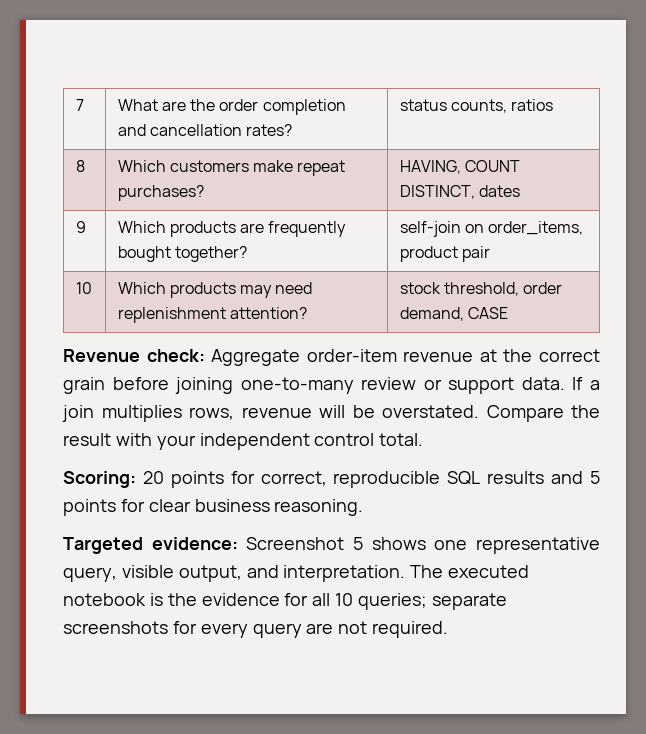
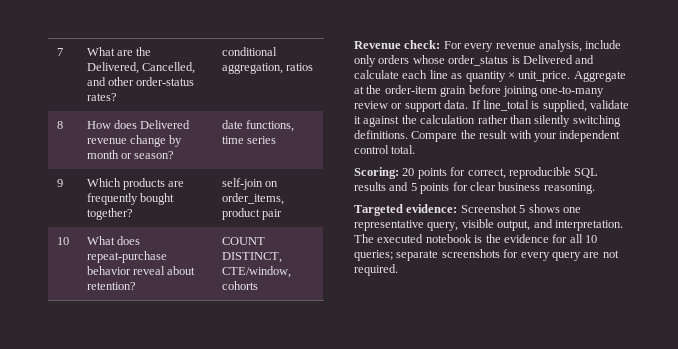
- 7 | What are the order completion and cancellation rates? | status counts, ratios
+ 7 | What are the Delivered, Cancelled, and other order-status rates? | conditional aggregation, ratios
- 8 | Which customers make repeat purchases? | HAVING, COUNT DISTINCT, dates
+ 8 | How does Delivered revenue change by month or season? | date functions, time series
- 10 | Which products may need replenishment attention? | stock threshold, order demand, CASE
- Revenue check: Aggregate order-item revenue at the correct grain before joining one-to-many review or support data.
+ 10 | What does repeat-purchase behavior reveal about retention? | COUNT DISTINCT, CTE/window, cohorts
+ Revenue check: For every revenue analysis, include only orders whose order_status is Delivered and calculate each line as quantity × unit_price. Aggregate at the order-item grain before joining one-to-many review or support data.
- If a join multiplies rows, revenue will be overstated.
+ If line_total is supplied, validate it against the calculation rather than silently switching definitions.

